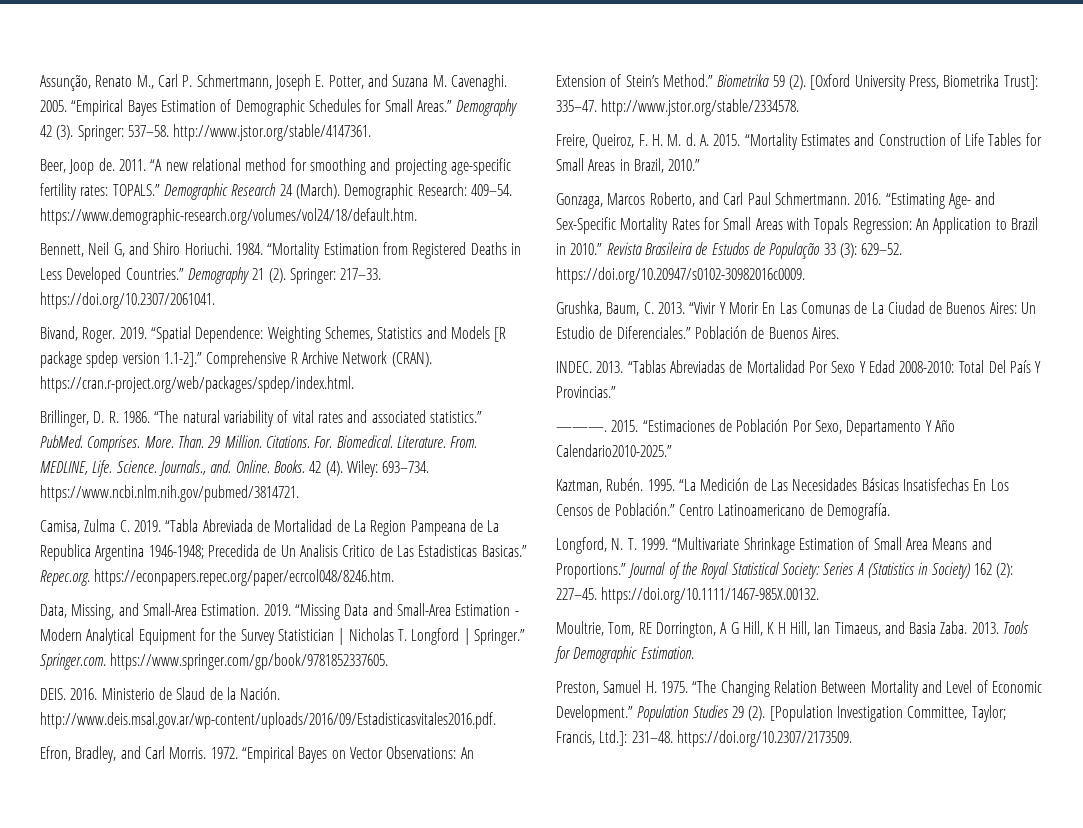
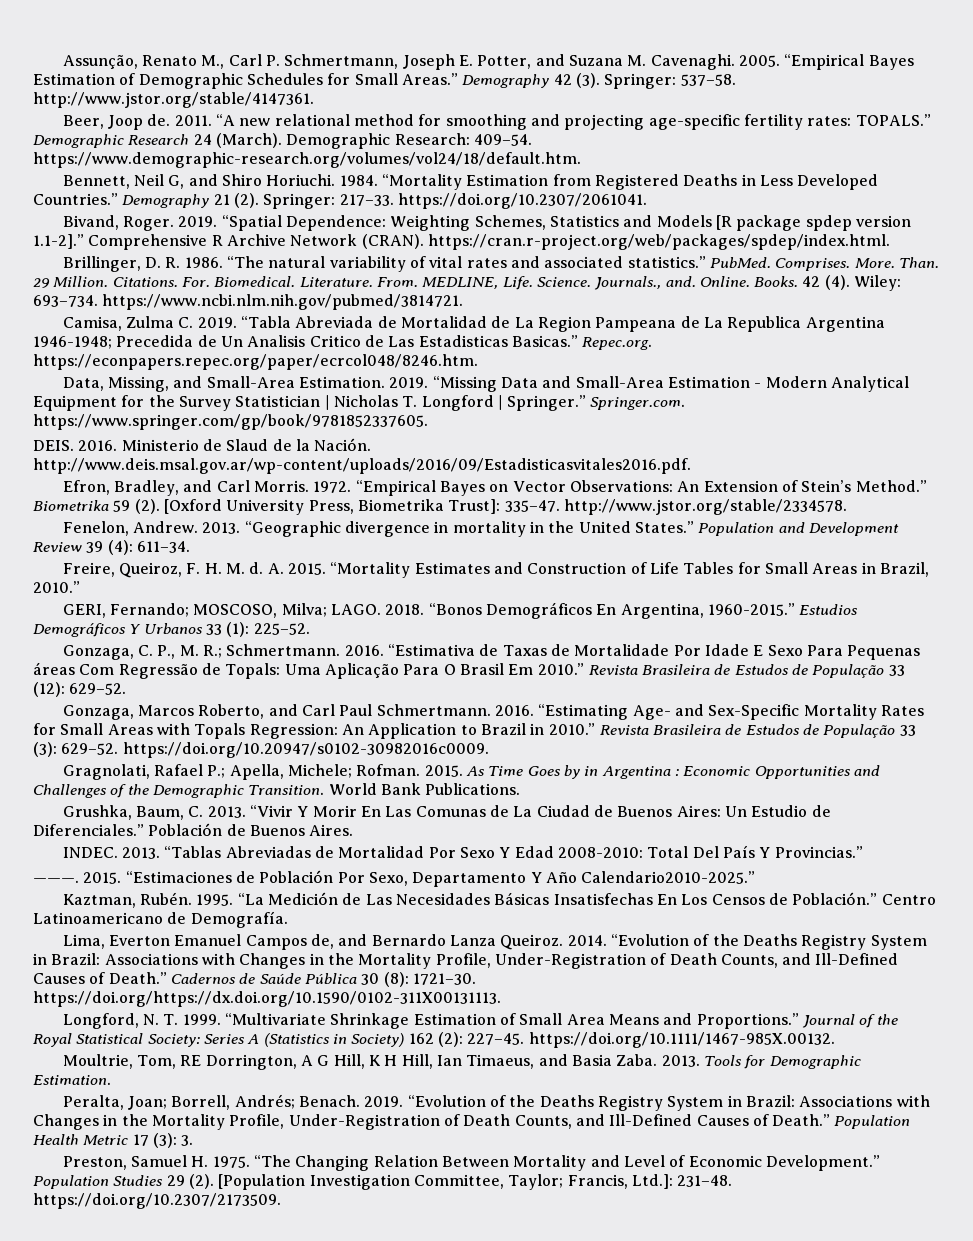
+ Fenelon, Andrew. 2013. “Geographic divergence in mortality in the United States.” Population and Development Review 39 (4): 611–34.
+ GERI, Fernando; MOSCOSO, Milva; LAGO. 2018. “Bonos Demográficos En Argentina, 1960-2015.” Estudios Demográficos Y Urbanos 33 (1): 225–52.
+ Gonzaga, C. P., M. R.; Schmertmann. 2016. “Estimativa de Taxas de Mortalidade Por Idade E Sexo Para Pequenas áreas Com Regressão de Topals: Uma Aplicação Para O Brasil Em 2010.” Revista Brasileira de Estudos de População 33 (12): 629–52.
+ Gragnolati, Rafael P.; Apella, Michele; Rofman. 2015. As Time Goes by in Argentina : Economic Opportunities and Challenges of the Demographic Transition. World Bank Publications.
+ Lima, Everton Emanuel Campos de, and Bernardo Lanza Queiroz. 2014. “Evolution of the Deaths Registry System in Brazil: Associations with Changes in the Mortality Profile, Under-Registration of Death Counts, and Ill-Defined Causes of Death.” Cadernos de Saúde Pública 30 (8): 1721–30. https://doi.org/https://dx.doi.org/10.1590/0102-311X00131113.
+ Peralta, Joan; Borrell, Andrés; Benach. 2019. “Evolution of the Deaths Registry System in Brazil: Associations with Changes in the Mortality Profile, Under-Registration of Death Counts, and Ill-Defined Causes of Death.” Population Health Metric 17 (3): 3.

